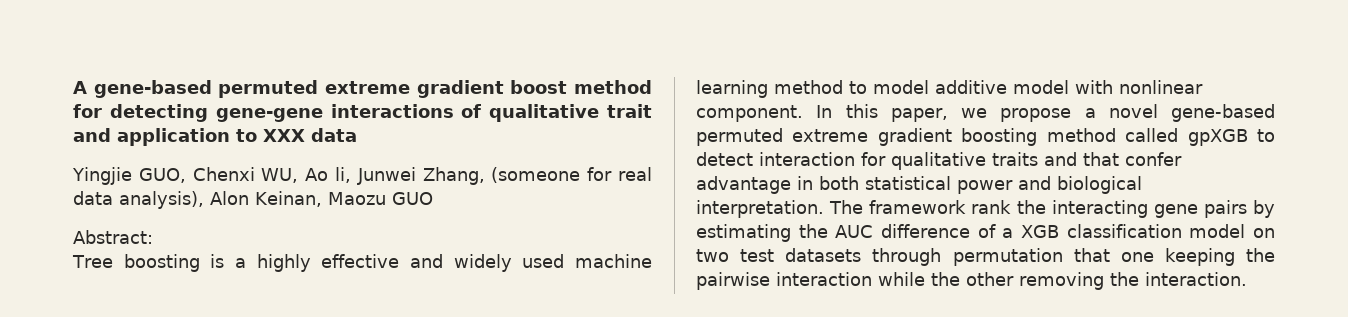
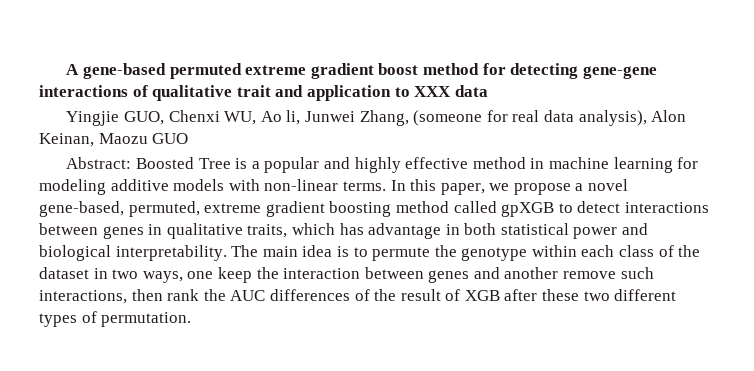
- Abstract:
- Tree boosting is a highly effective and widely used machine learning method to model additive model with nonlinear component.
+ Abstract: Boosted Tree is a popular and highly effective method in machine learning for modeling additive models with non-linear terms.
- In this paper, we propose a novel gene-based permuted extreme gradient boosting method called gpXGB to detect interaction for qualitative traits and that confer advantage in both statistical power and biological interpretation. The framework rank the interacting gene pairs by estimating the AUC difference of a XGB classification model on two test datasets through permutation that one keeping the pairwise interaction while the other removing the interaction.
+ In this paper, we propose a novel gene-based, permuted, extreme gradient boosting method called gpXGB to detect interactions between genes in qualitative traits, which has advantage in both statistical power and biological interpretability. The main idea is to permute the genotype within each class of the dataset in two ways, one keep the interaction between genes and another remove such interactions, then rank the AUC differences of the result of XGB after these two different types of permutation.

